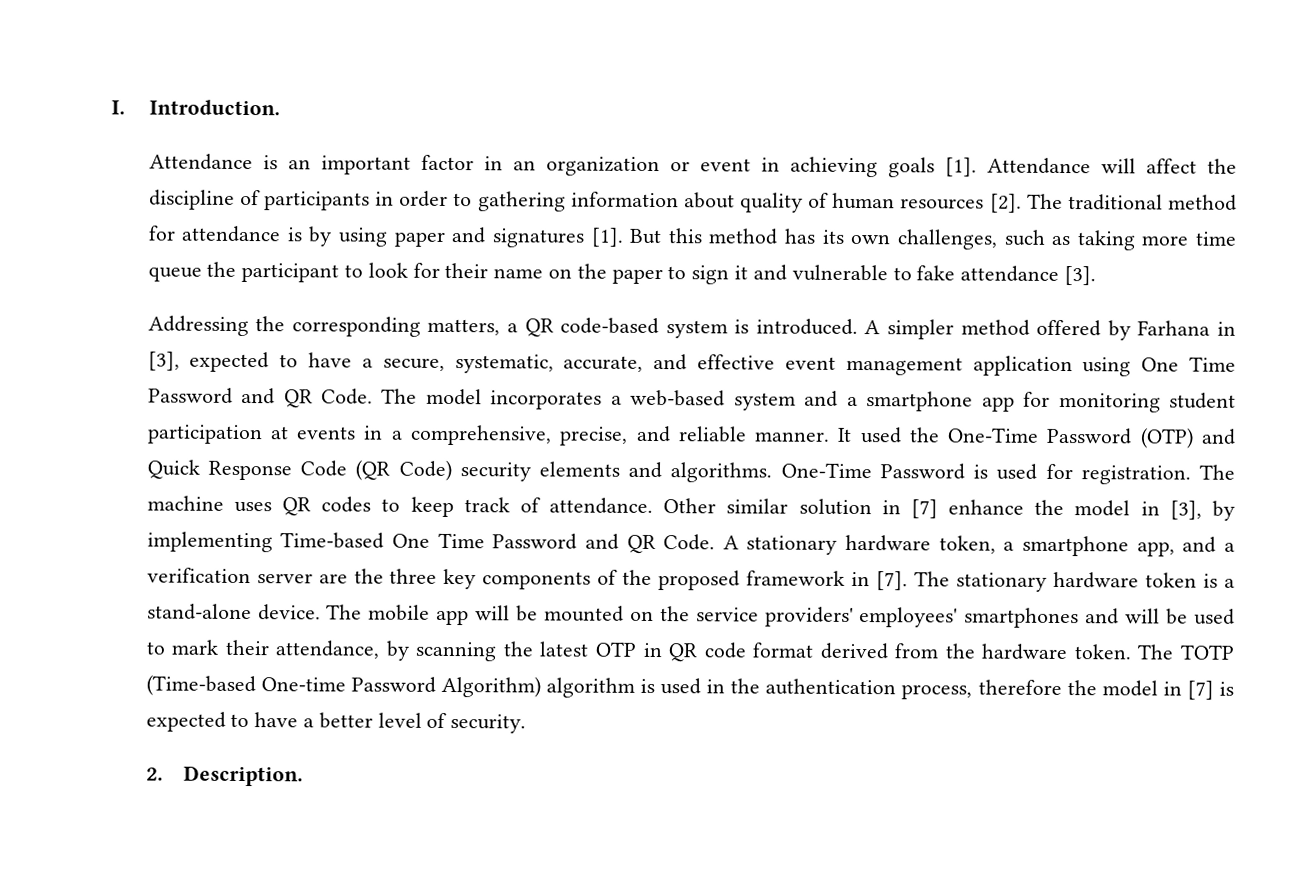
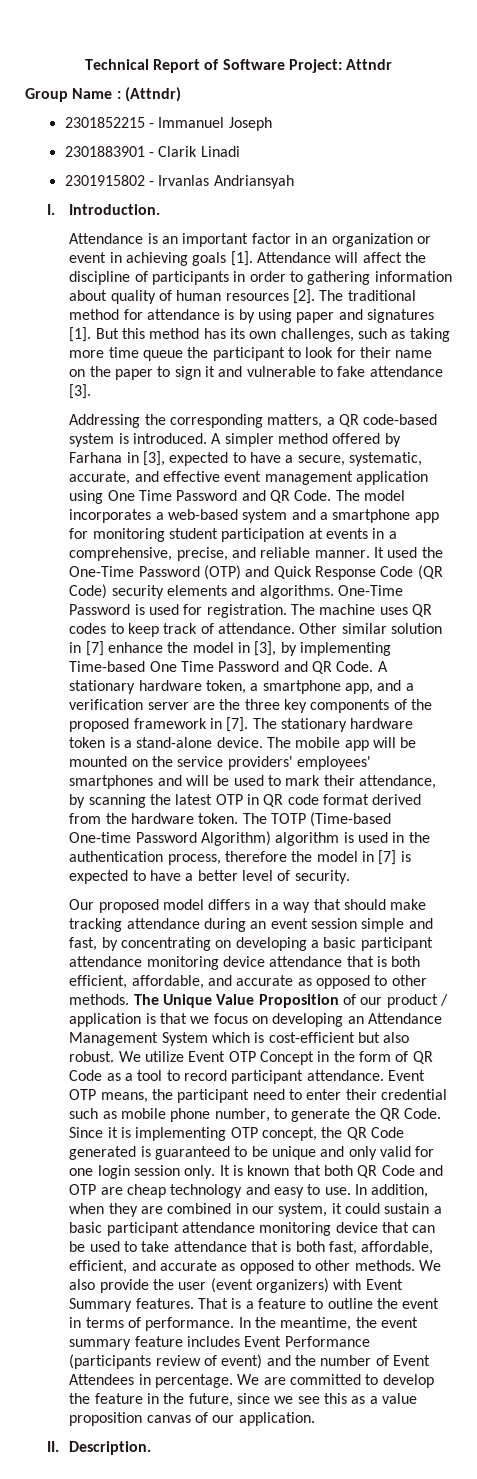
+ Technical Report of Software Project: Attndr
+ Group Name : (Attndr)
+ 2301852215 - Immanuel Joseph
+ 2301883901 - Clarik Linadi
+ 2301915802 - Irvanlas Andriansyah
- 2. Description.
+ Our proposed model differs in a way that should make tracking attendance during an event session simple and fast, by concentrating on developing a basic participant attendance monitoring device attendance that is both efficient, affordable, and accurate as opposed to other methods. The Unique Value Proposition of our product / application is that we focus on developing an Attendance Management System which is cost-efficient but also robust. We utilize Event OTP Concept in the form of QR Code as a tool to record participant attendance. Event OTP means, the participant need to enter their credential such as mobile phone number, to generate the QR Code. Since it is implementing OTP concept, the QR Code generated is guaranteed to be unique and only valid for one login session only. It is known that both QR Code and OTP are cheap technology and easy to use. In addition, when they are combined in our system, it could sustain a basic participant attendance monitoring device that can be used to take attendance that is both fast, affordable, efficient, and accurate as opposed to other methods. We also provide the user (event organizers) with Event Summary features. That is a feature to outline the event in terms of performance. In the meantime, the event summary feature includes Event Performance (participants review of event) and the number of Event Attendees in percentage. We are committed to develop the feature in the future, since we see this as a value proposition canvas of our application.
+ II. Description.

